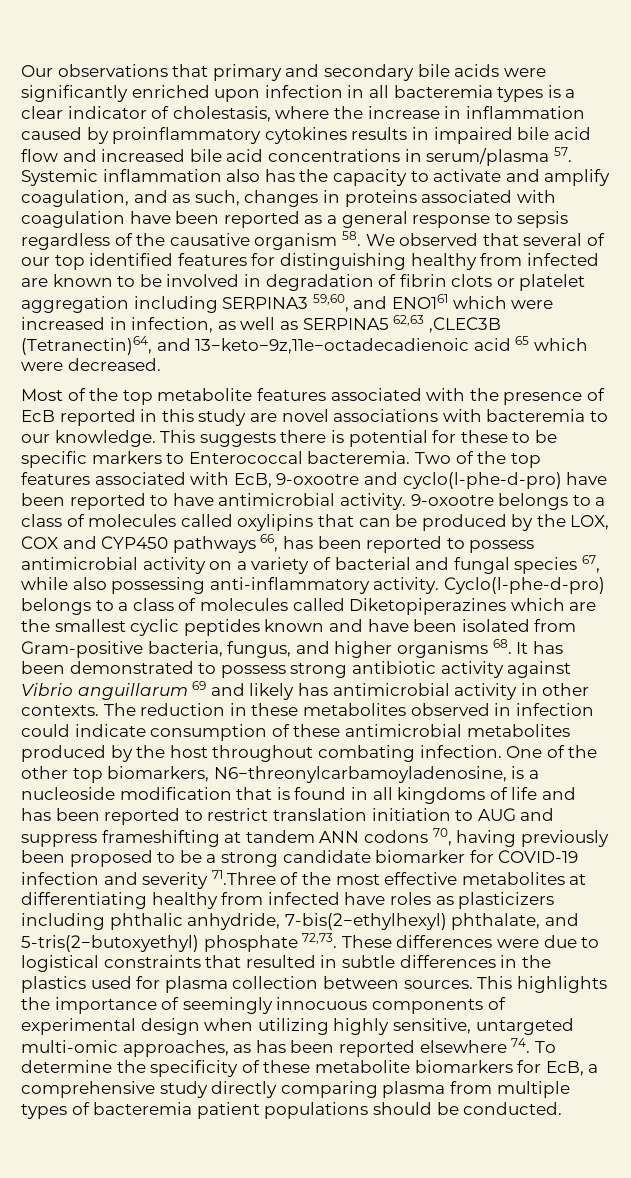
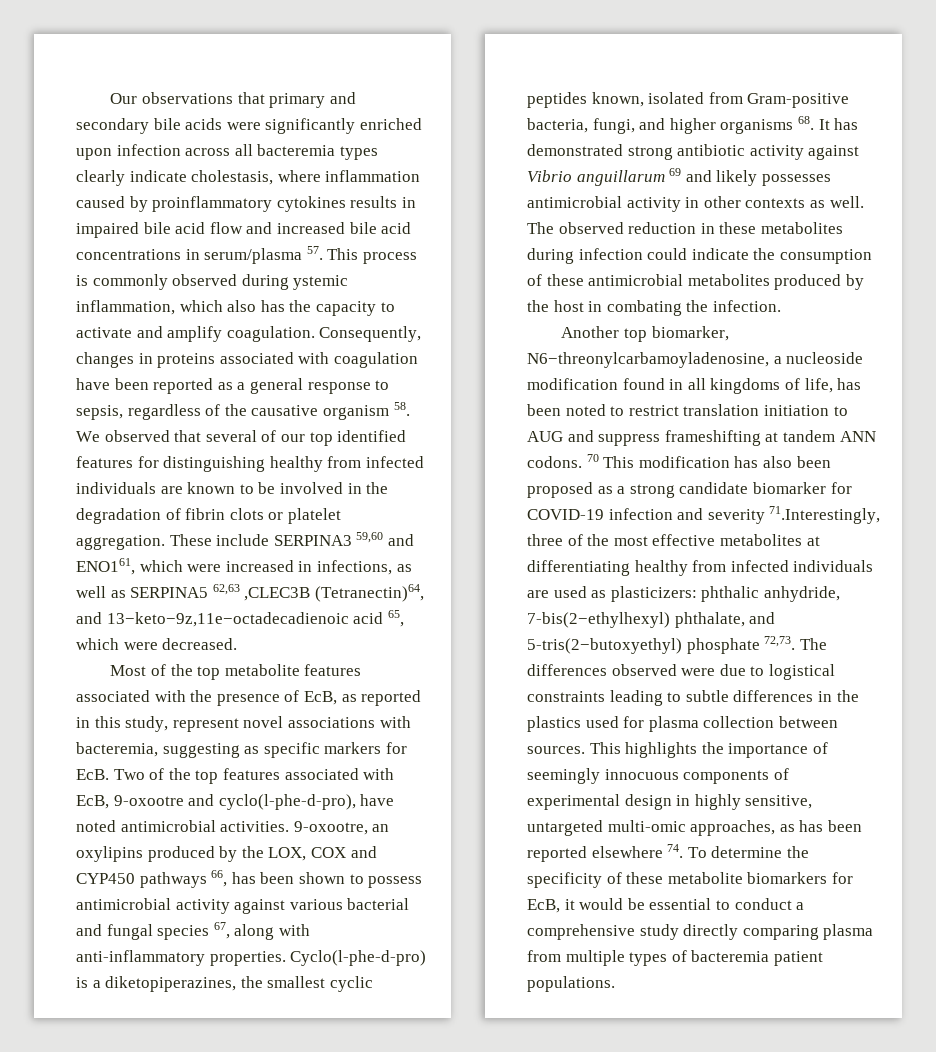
- Our observations that primary and secondary bile acids were significantly enriched upon infection in all bacteremia types is a clear indicator of cholestasis, where the increase in inflammation caused by proinflammatory cytokines results in impaired bile acid flow and increased bile acid concentrations in serum/plasma 57. Systemic inflammation also has the capacity to activate and amplify coagulation, and as such, changes in proteins associated with coagulation have been reported as a general response to sepsis regardless of the causative organism 58. We observed that several of our top identified features for distinguishing healthy from infected are known to be involved in degradation of fibrin clots or platelet aggregation including SERPINA3 59,60, and ENO161 which were increased in infection, as well as SERPINA5 62,63 ,CLEC3B (Tetranectin)64, and 13−keto−9z,11e−octadecadienoic acid 65 which were decreased.
+ Our observations that primary and secondary bile acids were significantly enriched upon infection across all bacteremia types clearly indicate cholestasis, where inflammation caused by proinflammatory cytokines results in impaired bile acid flow and increased bile acid concentrations in serum/plasma 57. This process is commonly observed during ystemic inflammation, which also has the capacity to activate and amplify coagulation. Consequently, changes in proteins associated with coagulation have been reported as a general response to sepsis, regardless of the causative organism 58. We observed that several of our top identified features for distinguishing healthy from infected individuals are known to be involved in the degradation of fibrin clots or platelet aggregation. These include SERPINA3 59,60 and ENO161, which were increased in infections, as well as SERPINA5 62,63 ,CLEC3B (Tetranectin)64, and 13−keto−9z,11e−octadecadienoic acid 65, which were decreased.
- Most of the top metabolite features associated with the presence of EcB reported in this study are novel associations with bacteremia to our knowledge. This suggests there is potential for these to be specific markers to Enterococcal bacteremia. Two of the top features associated with EcB, 9-oxootre and cyclo(l-phe-d-pro) have been reported to have antimicrobial activity. 9-oxootre belongs to a class of molecules called oxylipins that can be produced by the LOX, COX and CYP450 pathways 66, has been reported to possess antimicrobial activity on a variety of bacterial and fungal species 67, while also possessing anti-inflammatory activity. Cyclo(l-phe-d-pro) belongs to a class of molecules called Diketopiperazines which are the smallest cyclic peptides known and have been isolated from Gram-positive bacteria, fungus, and higher organisms 68. It has been demonstrated to possess strong antibiotic activity against Vibrio anguillarum 69 and likely has antimicrobial activity in other contexts. The reduction in these metabolites observed in infection could indicate consumption of these antimicrobial metabolites produced by the host throughout combating infection. One of the other top biomarkers, N6−threonylcarbamoyladenosine, is a nucleoside modification that is found in all kingdoms of life and has been reported to restrict translation initiation to AUG and suppress frameshifting at tandem ANN codons 70, having previously been proposed to be a strong candidate biomarker for COVID-19 infection and severity 71.Three of the most effective metabolites at differentiating healthy from infected have roles as plasticizers including phthalic anhydride, 7-bis(2−ethylhexyl) phthalate, and 5-tris(2−butoxyethyl) phosphate 72,73.
+ Most of the top metabolite features associated with the presence of EcB, as reported in this study, represent novel associations with bacteremia, suggesting as specific markers for EcB. Two of the top features associated with EcB, 9-oxootre and cyclo(l-phe-d-pro), have noted antimicrobial activities. 9-oxootre, an oxylipins produced by the LOX, COX and CYP450 pathways 66, has been shown to possess antimicrobial activity against various bacterial and fungal species 67, along with anti-inflammatory properties. Cyclo(l-phe-d-pro) is a diketopiperazines, the smallest cyclic peptides known, isolated from Gram-positive bacteria, fungi, and higher organisms 68. It has demonstrated strong antibiotic activity against Vibrio anguillarum 69 and likely possesses antimicrobial activity in other contexts as well. The observed reduction in these metabolites during infection could indicate the consumption of these antimicrobial metabolites produced by the host in combating the infection.
+ Another top biomarker, N6−threonylcarbamoyladenosine, a nucleoside modification found in all kingdoms of life, has been noted to restrict translation initiation to AUG and suppress frameshifting at tandem ANN codons. 70 This modification has also been proposed as a strong candidate biomarker for COVID-19 infection and severity 71.Interestingly, three of the most effective metabolites at differentiating healthy from infected individuals are used as plasticizers: phthalic anhydride, 7-bis(2−ethylhexyl) phthalate, and 5-tris(2−butoxyethyl) phosphate 72,73.
- These differences were due to logistical constraints that resulted in subtle differences in the plastics used for plasma collection between sources.
+ The differences observed were due to logistical constraints leading to subtle differences in the plastics used for plasma collection between sources.
- This highlights the importance of seemingly innocuous components of experimental design when utilizing highly sensitive, untargeted multi-omic approaches, as has been reported elsewhere 74. To determine the specificity of these metabolite biomarkers for EcB, a comprehensive study directly comparing plasma from multiple types of bacteremia patient populations should be conducted.
+ This highlights the importance of seemingly innocuous components of experimental design in highly sensitive, untargeted multi-omic approaches, as has been reported elsewhere 74. To determine the specificity of these metabolite biomarkers for EcB, it would be essential to conduct a comprehensive study directly comparing plasma from multiple types of bacteremia patient populations.

